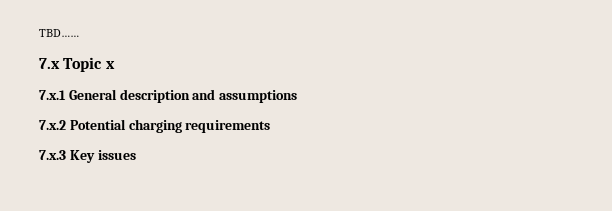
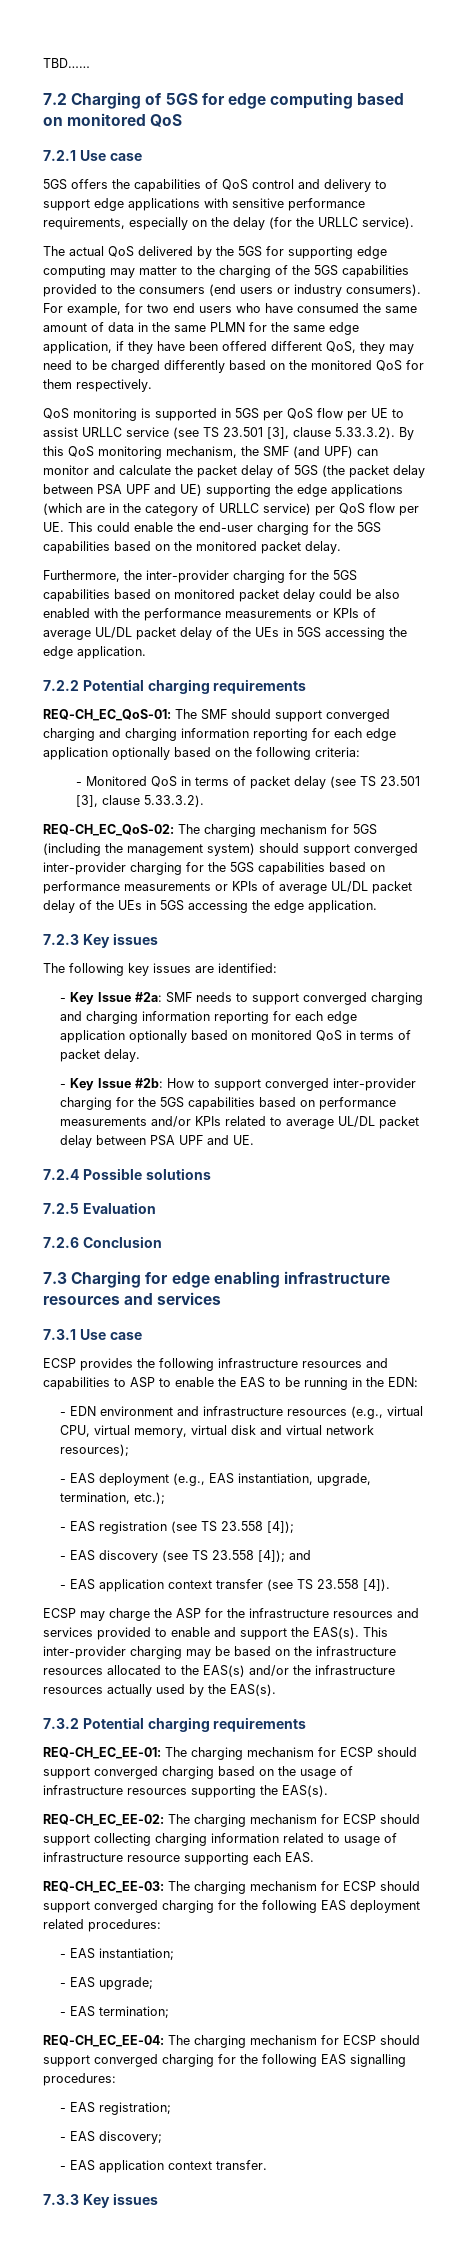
- 7.x Topic x
- 7.x.1 General description and assumptions
- 7.x.2 Potential charging requirements
- 7.x.3 Key issues
+ 7.2 Charging of 5GS for edge computing based on monitored QoS
+ 7.2.1 Use case
+ 5GS offers the capabilities of QoS control and delivery to support edge applications with sensitive performance requirements, especially on the delay (for the URLLC service).
+ The actual QoS delivered by the 5GS for supporting edge computing may matter to the charging of the 5GS capabilities provided to the consumers (end users or industry consumers). For example, for two end users who have consumed the same amount of data in the same PLMN for the same edge application, if they have been offered different QoS, they may need to be charged differently based on the monitored QoS for them respectively.
+ QoS monitoring is supported in 5GS per QoS flow per UE to assist URLLC service (see TS 23.501 [3], clause 5.33.3.2). By this QoS monitoring mechanism, the SMF (and UPF) can monitor and calculate the packet delay of 5GS (the packet delay between PSA UPF and UE) supporting the edge applications (which are in the category of URLLC service) per QoS flow per UE. This could enable the end-user charging for the 5GS capabilities based on the monitored packet delay.
+ Furthermore, the inter-provider charging for the 5GS capabilities based on monitored packet delay could be also enabled with the performance measurements or KPIs of average UL/DL packet delay of the UEs in 5GS accessing the edge application.
+ 7.2.2 Potential charging requirements
+ REQ-CH_EC_QoS-01: The SMF should support converged charging and charging information reporting for each edge application optionally based on the following criteria:
+ - Monitored QoS in terms of packet delay (see TS 23.501 [3], clause 5.33.3.2).
+ REQ-CH_EC_QoS-02: The charging mechanism for 5GS (including the management system) should support converged inter-provider charging for the 5GS capabilities based on performance measurements or KPIs of average UL/DL packet delay of the UEs in 5GS accessing the edge application.
+ 7.2.3 Key issues
+ The following key issues are identified:
+ - Key Issue #2a: SMF needs to support converged charging and charging information reporting for each edge application optionally based on monitored QoS in terms of packet delay.
+ - Key Issue #2b: How to support converged inter-provider charging for the 5GS capabilities based on performance measurements and/or KPIs related to average UL/DL packet delay between PSA UPF and UE.
+ 7.2.4 Possible solutions
+ 7.2.5 Evaluation
+ 7.2.6 Conclusion
+ 7.3 Charging for edge enabling infrastructure resources and services
+ 7.3.1 Use case
+ ECSP provides the following infrastructure resources and capabilities to ASP to enable the EAS to be running in the EDN:
+ - EDN environment and infrastructure resources (e.g., virtual CPU, virtual memory, virtual disk and virtual network resources);
+ - EAS deployment (e.g., EAS instantiation, upgrade, termination, etc.);
+ - EAS registration (see TS 23.558 [4]);
+ - EAS discovery (see TS 23.558 [4]); and
+ - EAS application context transfer (see TS 23.558 [4]).
+ ECSP may charge the ASP for the infrastructure resources and services provided to enable and support the EAS(s). This inter-provider charging may be based on the infrastructure resources allocated to the EAS(s) and/or the infrastructure resources actually used by the EAS(s).
+ 7.3.2 Potential charging requirements
+ REQ-CH_EC_EE-01: The charging mechanism for ECSP should support converged charging based on the usage of infrastructure resources supporting the EAS(s).
+ REQ-CH_EC_EE-02: The charging mechanism for ECSP should support collecting charging information related to usage of infrastructure resource supporting each EAS.
+ REQ-CH_EC_EE-03: The charging mechanism for ECSP should support converged charging for the following EAS deployment related procedures:
+ - EAS instantiation;
+ - EAS upgrade;
+ - EAS termination;
+ REQ-CH_EC_EE-04: The charging mechanism for ECSP should support converged charging for the following EAS signalling procedures:
+ - EAS registration;
+ - EAS discovery;
+ - EAS application context transfer.
+ 7.3.3 Key issues

